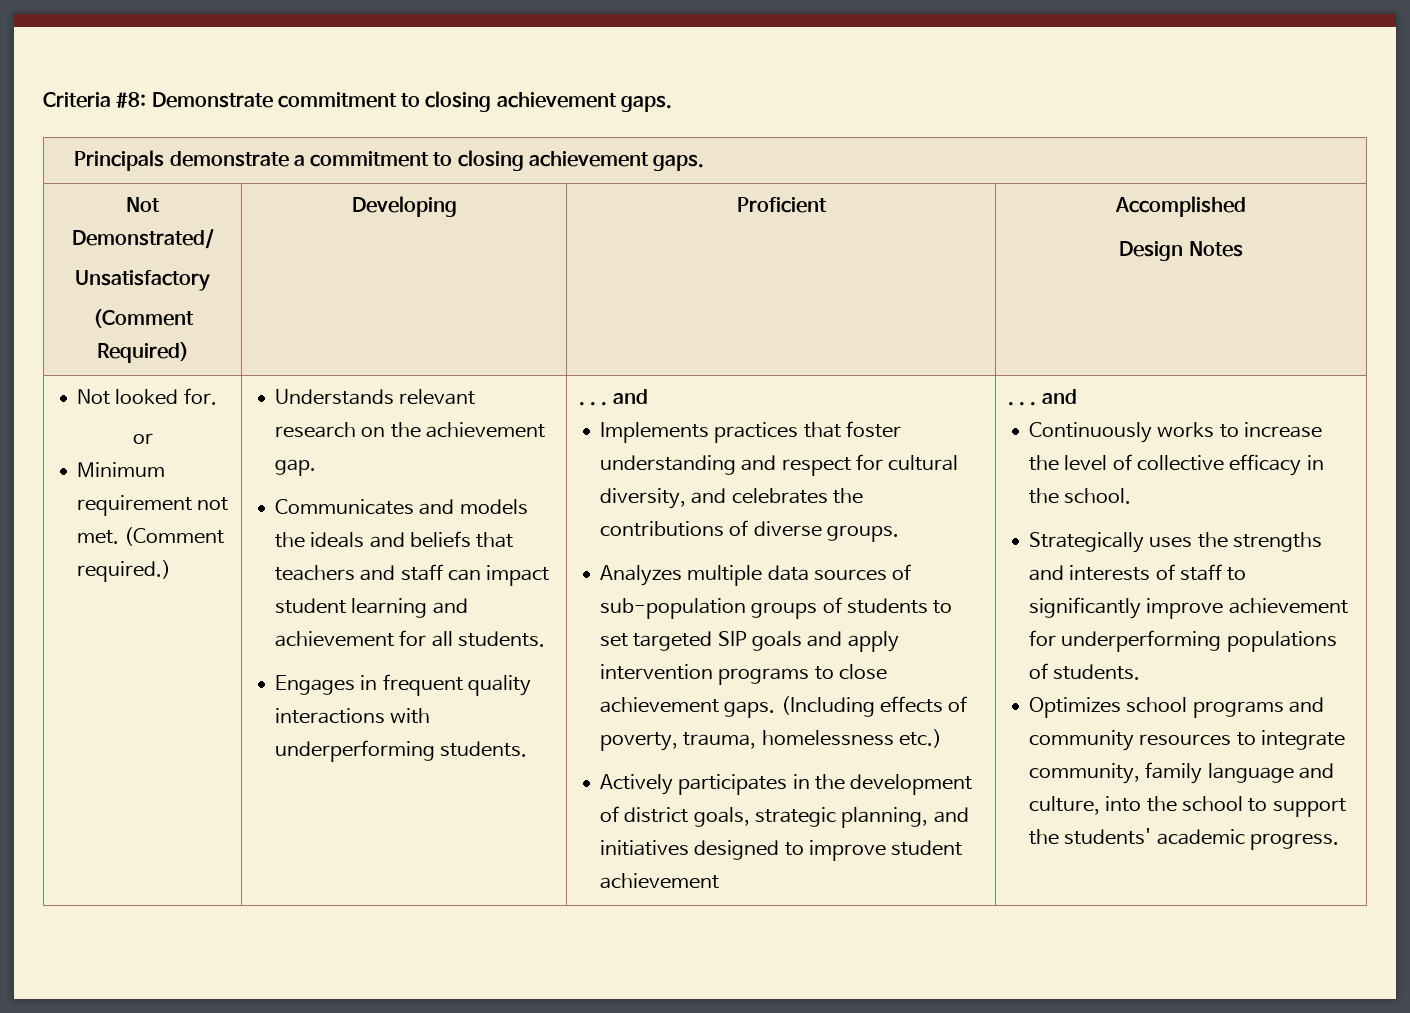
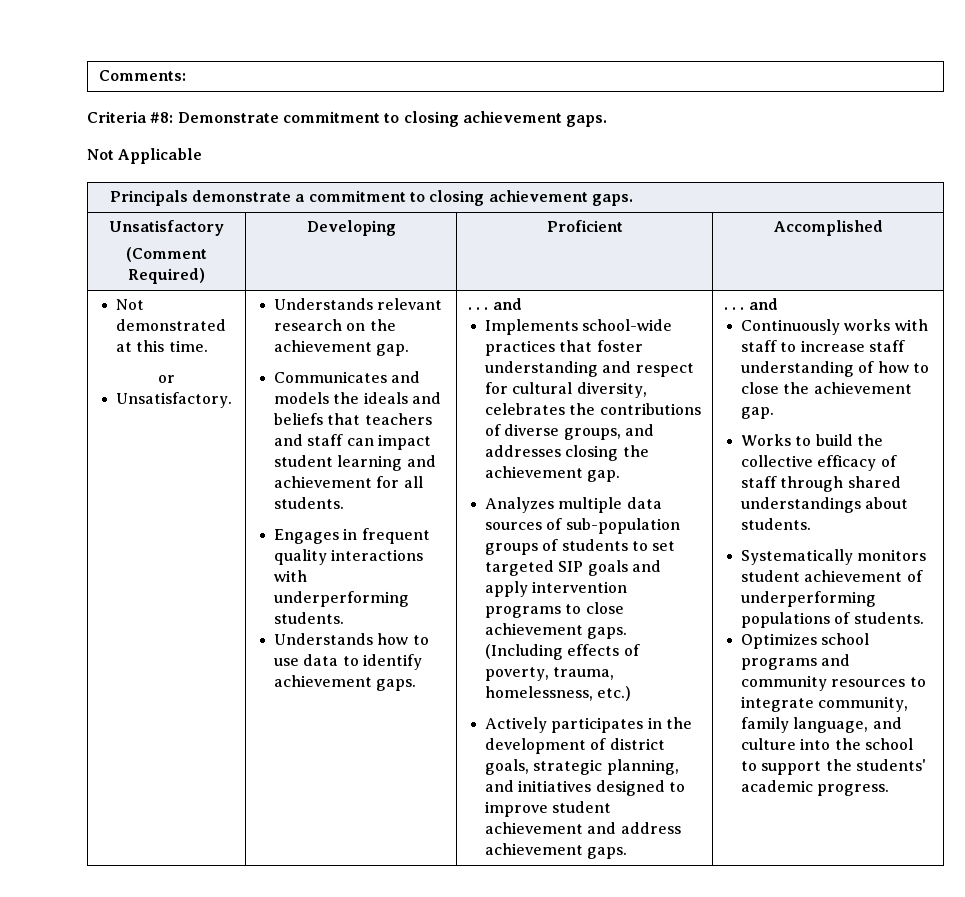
+ Comments:
+ Not Applicable
- Not Demonstrated/
  Unsatisfactory
  (Comment Required) | Developing | Proficient | Accomplished
- Design Notes
- Not looked for.
+ Not demonstrated at this time.
  or
- Minimum requirement not met. (Comment required.)
+ Unsatisfactory.
+ Understands how to use data to identify achievement gaps.
- Implements practices that foster understanding and respect for cultural diversity, and celebrates the contributions of diverse groups.
+ Implements school-wide practices that foster understanding and respect for cultural diversity, celebrates the contributions of diverse groups, and addresses closing the achievement gap.
- (Including effects of poverty, trauma, homelessness etc.)
+ (Including effects of poverty, trauma, homelessness, etc.)
- Actively participates in the development of district goals, strategic planning, and initiatives designed to improve student achievement
+ Actively participates in the development of district goals, strategic planning, and initiatives designed to improve student achievement and address achievement gaps.
- Continuously works to increase the level of collective efficacy in the school.
- Strategically uses the strengths and interests of staff to significantly improve achievement for underperforming populations of students.
+ Continuously works with staff to increase staff understanding of how to close the achievement gap.
+ Works to build the collective efficacy of staff through shared understandings about students.
+ Systematically monitors student achievement of underperforming populations of students.
- Optimizes school programs and community resources to integrate community, family language and culture, into the school to support the students' academic progress.
+ Optimizes school programs and community resources to integrate community, family language, and culture into the school to support the students' academic progress.

